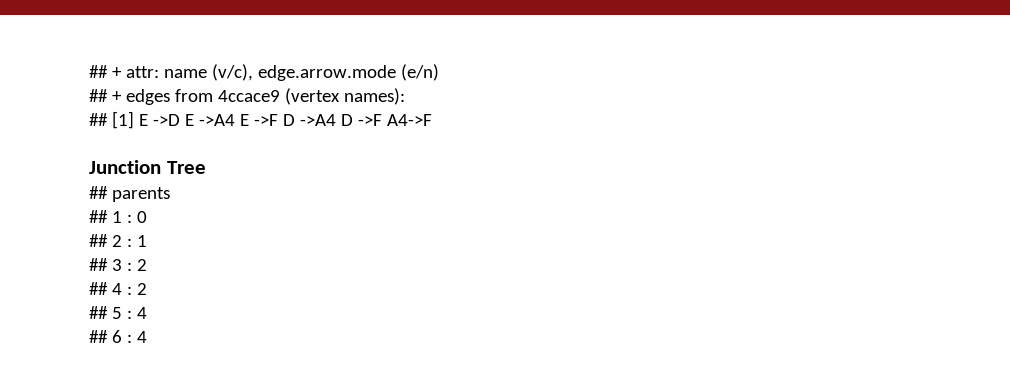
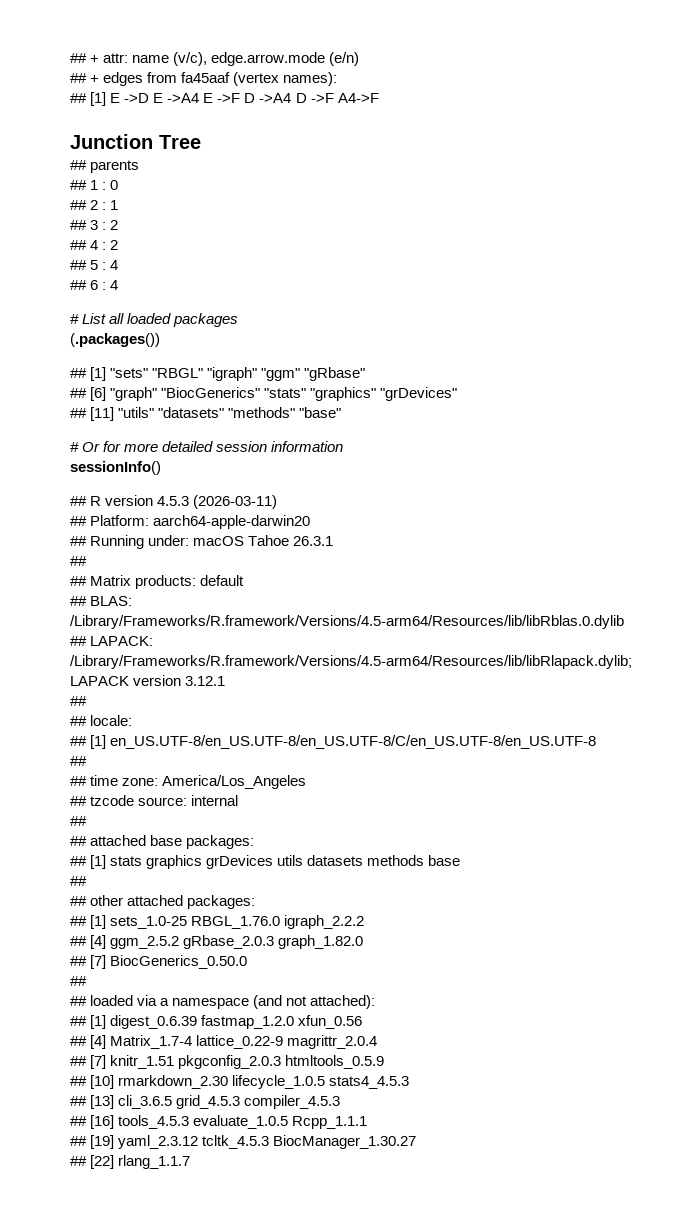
- ## + edges from 4ccace9 (vertex names):
+ ## + edges from fa45aaf (vertex names):
+ # List all loaded packages
+ (.packages())
+ ## [1] "sets" "RBGL" "igraph" "ggm" "gRbase"
+ ## [6] "graph" "BiocGenerics" "stats" "graphics" "grDevices"
+ ## [11] "utils" "datasets" "methods" "base"
+ # Or for more detailed session information
+ sessionInfo()
+ ## R version 4.5.3 (2026-03-11)
+ ## Platform: aarch64-apple-darwin20
+ ## Running under: macOS Tahoe 26.3.1
+ ##
+ ## Matrix products: default
+ ## BLAS: /Library/Frameworks/R.framework/Versions/4.5-arm64/Resources/lib/libRblas.0.dylib
+ ## LAPACK: /Library/Frameworks/R.framework/Versions/4.5-arm64/Resources/lib/libRlapack.dylib; LAPACK version 3.12.1
+ ##
+ ## locale:
+ ## [1] en_US.UTF-8/en_US.UTF-8/en_US.UTF-8/C/en_US.UTF-8/en_US.UTF-8
+ ##
+ ## time zone: America/Los_Angeles
+ ## tzcode source: internal
+ ##
+ ## attached base packages:
+ ## [1] stats graphics grDevices utils datasets methods base
+ ##
+ ## other attached packages:
+ ## [1] sets_1.0-25 RBGL_1.76.0 igraph_2.2.2
+ ## [4] ggm_2.5.2 gRbase_2.0.3 graph_1.82.0
+ ## [7] BiocGenerics_0.50.0
+ ##
+ ## loaded via a namespace (and not attached):
+ ## [1] digest_0.6.39 fastmap_1.2.0 xfun_0.56
+ ## [4] Matrix_1.7-4 lattice_0.22-9 magrittr_2.0.4
+ ## [7] knitr_1.51 pkgconfig_2.0.3 htmltools_0.5.9
+ ## [10] rmarkdown_2.30 lifecycle_1.0.5 stats4_4.5.3
+ ## [13] cli_3.6.5 grid_4.5.3 compiler_4.5.3
+ ## [16] tools_4.5.3 evaluate_1.0.5 Rcpp_1.1.1
+ ## [19] yaml_2.3.12 tcltk_4.5.3 BiocManager_1.30.27
+ ## [22] rlang_1.1.7

